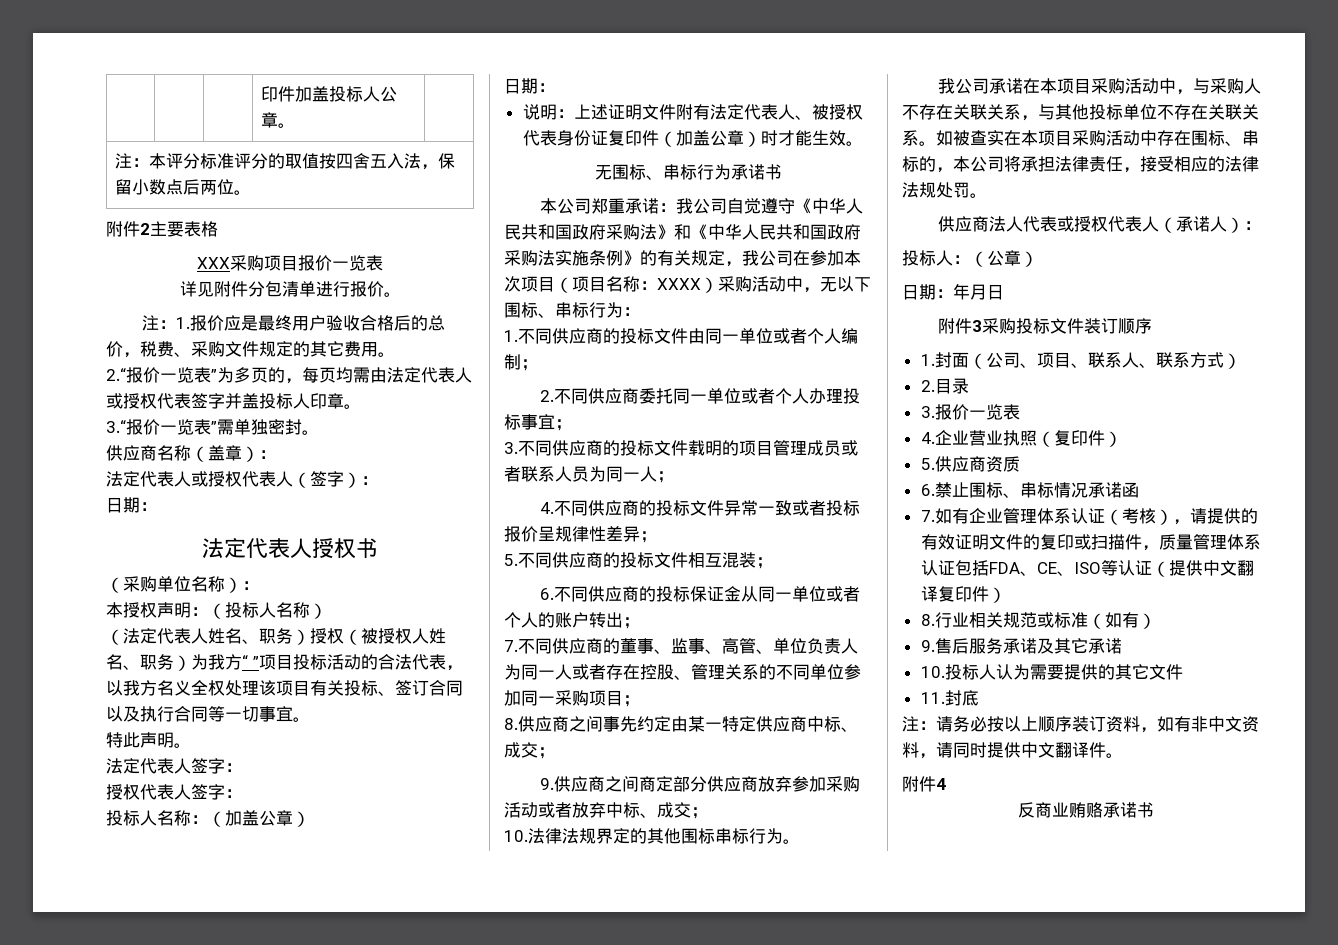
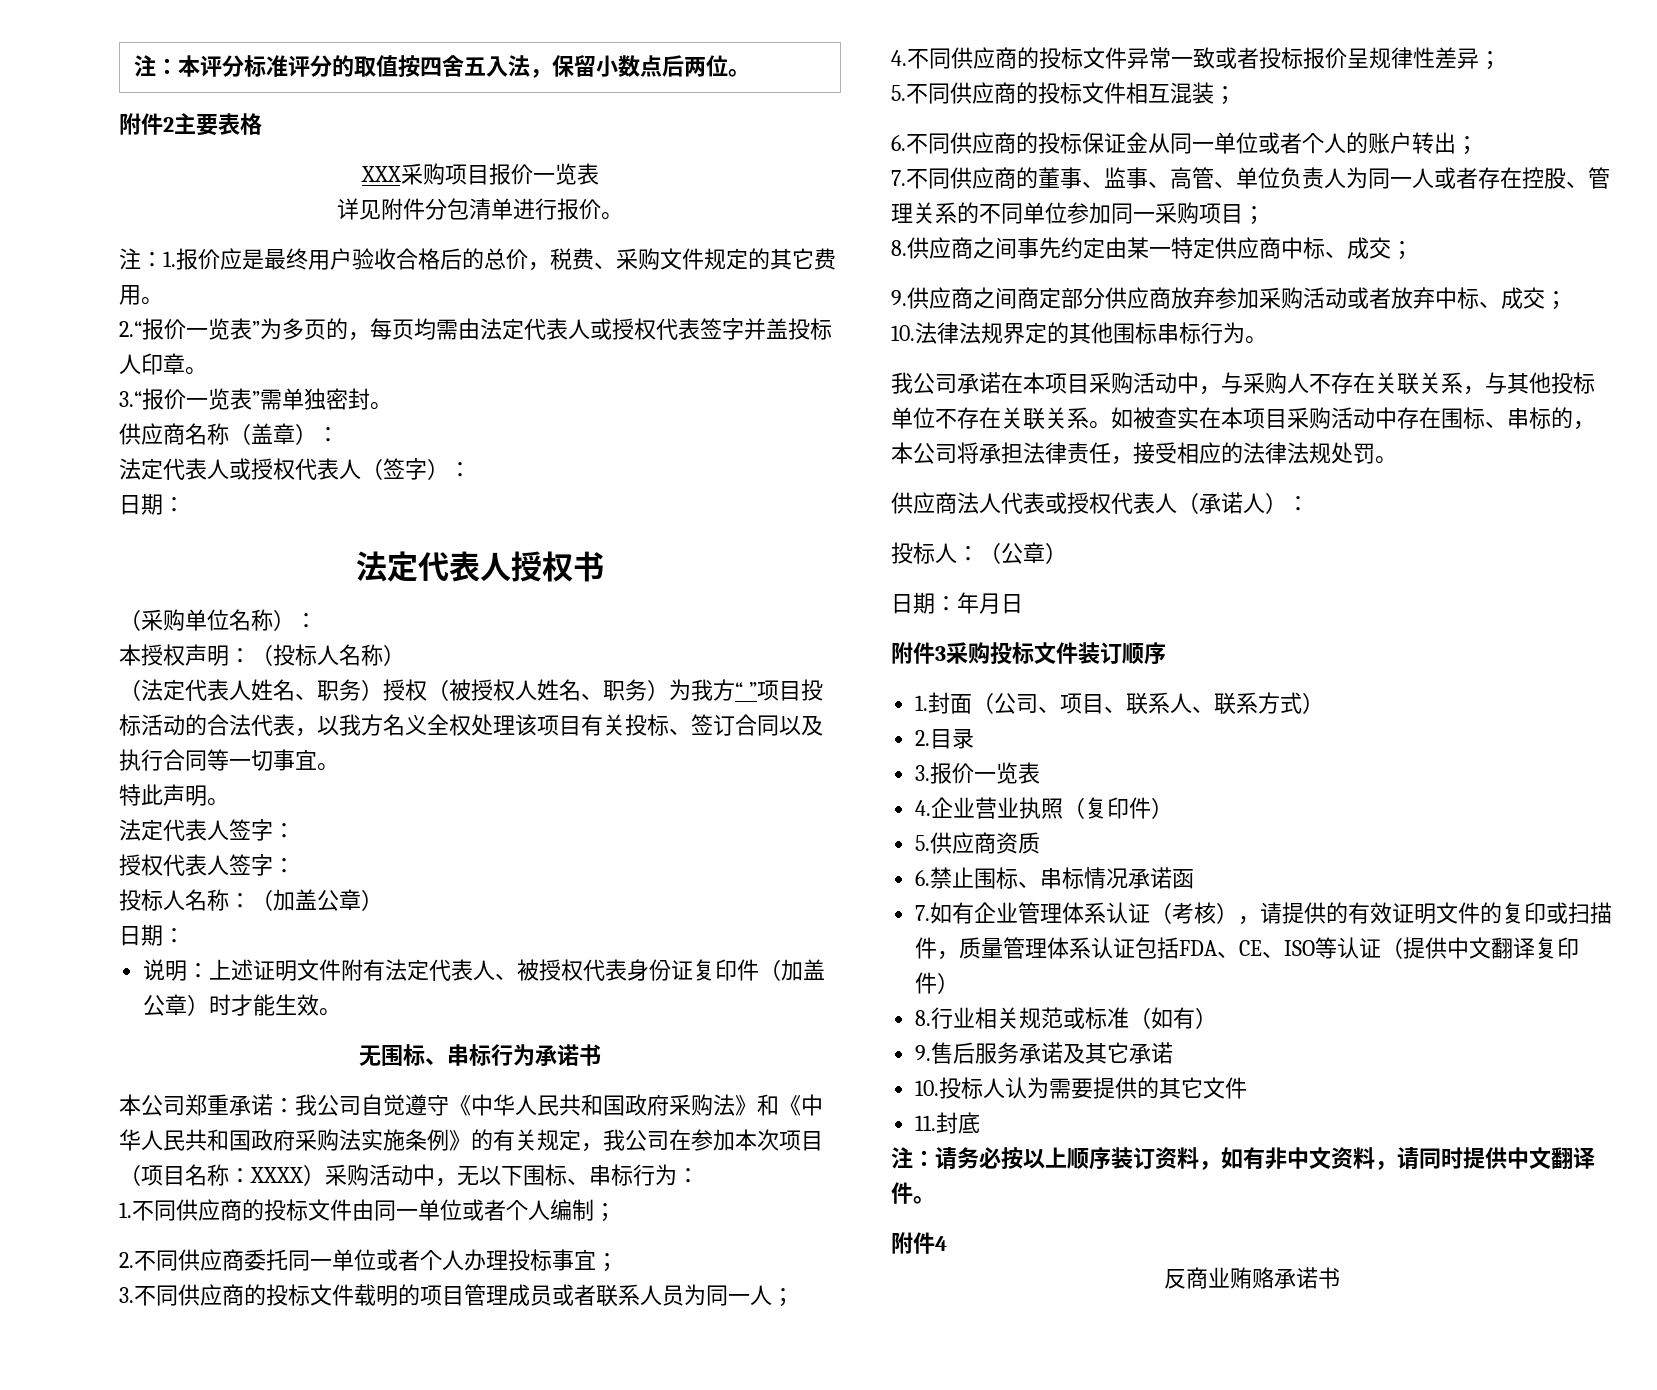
- | | | 印件加盖投标人公章。 |

